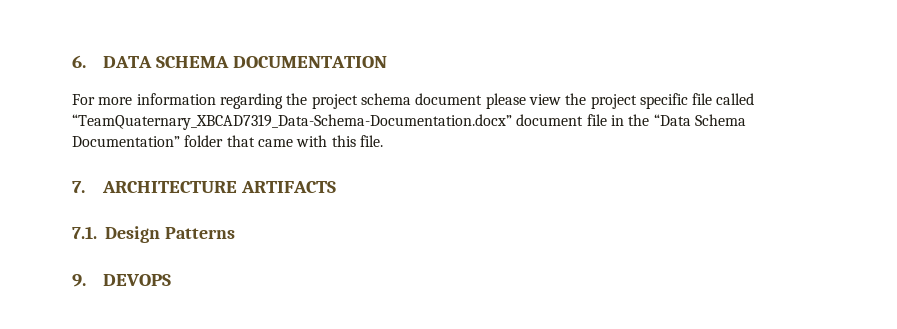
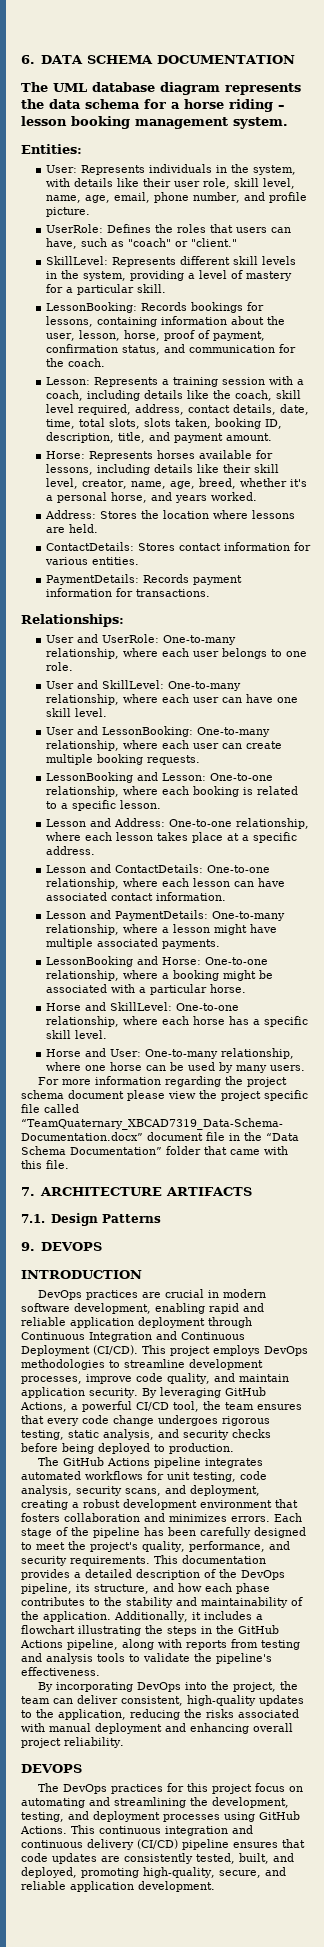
+ The UML database diagram represents the data schema for a horse riding – lesson booking management system.
+ Entities:
+ User: Represents individuals in the system, with details like their user role, skill level, name, age, email, phone number, and profile picture.
+ UserRole: Defines the roles that users can have, such as "coach" or "client."
+ SkillLevel: Represents different skill levels in the system, providing a level of mastery for a particular skill.
+ LessonBooking: Records bookings for lessons, containing information about the user, lesson, horse, proof of payment, confirmation status, and communication for the coach.
+ Lesson: Represents a training session with a coach, including details like the coach, skill level required, address, contact details, date, time, total slots, slots taken, booking ID, description, title, and payment amount.
+ Horse: Represents horses available for lessons, including details like their skill level, creator, name, age, breed, whether it's a personal horse, and years worked.
+ Address: Stores the location where lessons are held.
+ ContactDetails: Stores contact information for various entities.
+ PaymentDetails: Records payment information for transactions.
+ Relationships:
+ User and UserRole: One-to-many relationship, where each user belongs to one role.
+ User and SkillLevel: One-to-many relationship, where each user can have one skill level.
+ User and LessonBooking: One-to-many relationship, where each user can create multiple booking requests.
+ LessonBooking and Lesson: One-to-one relationship, where each booking is related to a specific lesson.
+ Lesson and Address: One-to-one relationship, where each lesson takes place at a specific address.
+ Lesson and ContactDetails: One-to-one relationship, where each lesson can have associated contact information.
+ Lesson and PaymentDetails: One-to-many relationship, where a lesson might have multiple associated payments.
+ LessonBooking and Horse: One-to-one relationship, where a booking might be associated with a particular horse.
+ Horse and SkillLevel: One-to-one relationship, where each horse has a specific skill level.
+ Horse and User: One-to-many relationship, where one horse can be used by many users.
+ INTRODUCTION
+ DevOps practices are crucial in modern software development, enabling rapid and reliable application deployment through Continuous Integration and Continuous Deployment (CI/CD). This project employs DevOps methodologies to streamline development processes, improve code quality, and maintain application security. By leveraging GitHub Actions, a powerful CI/CD tool, the team ensures that every code change undergoes rigorous testing, static analysis, and security checks before being deployed to production.
+ The GitHub Actions pipeline integrates automated workflows for unit testing, code analysis, security scans, and deployment, creating a robust development environment that fosters collaboration and minimizes errors. Each stage of the pipeline has been carefully designed to meet the project's quality, performance, and security requirements. This documentation provides a detailed description of the DevOps pipeline, its structure, and how each phase contributes to the stability and maintainability of the application. Additionally, it includes a flowchart illustrating the steps in the GitHub Actions pipeline, along with reports from testing and analysis tools to validate the pipeline's effectiveness.
+ By incorporating DevOps into the project, the team can deliver consistent, high-quality updates to the application, reducing the risks associated with manual deployment and enhancing overall project reliability.
+ DEVOPS
+ The DevOps practices for this project focus on automating and streamlining the development, testing, and deployment processes using GitHub Actions. This continuous integration and continuous delivery (CI/CD) pipeline ensures that code updates are consistently tested, built, and deployed, promoting high-quality, secure, and reliable application development.

